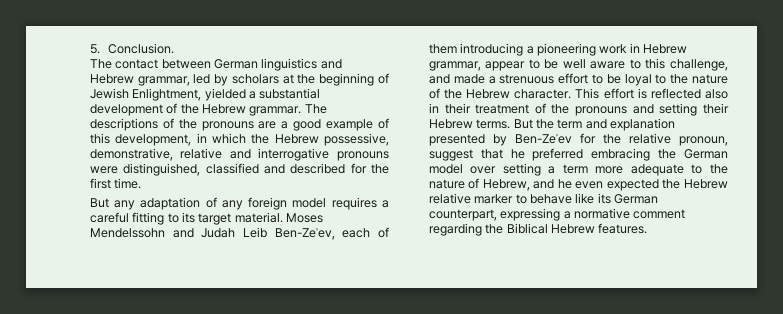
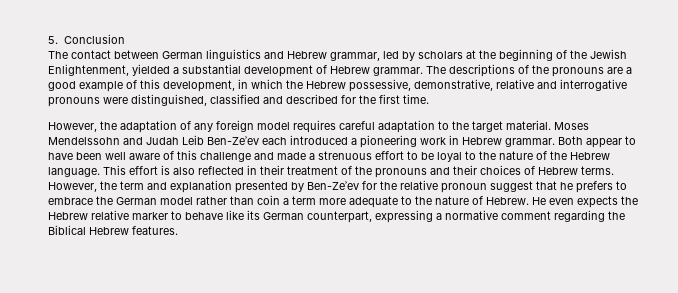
- 5. Conclusion.
+ 5. Conclusion
- The contact between German linguistics and Hebrew grammar, led by scholars at the beginning of Jewish Enlightment, yielded a substantial development of the Hebrew grammar.
+ The contact between German linguistics and Hebrew grammar, led by scholars at the beginning of the Jewish Enlightenment, yielded a substantial development of Hebrew grammar.
- But any adaptation of any foreign model requires a careful fitting to its target material.
+ However, the adaptation of any foreign model requires careful adaptation to the target material.
- Moses Mendelssohn and Judah Leib Ben-Zeʾev, each of them introducing a pioneering work in Hebrew grammar, appear to be well aware to this challenge, and made a strenuous effort to be loyal to the nature of the Hebrew character.
+ Moses Mendelssohn and Judah Leib Ben-Zeʾev each introduced a pioneering work in Hebrew grammar. Both appear to have been well aware of this challenge and made a strenuous effort to be loyal to the nature of the Hebrew language.
- This effort is reflected also in their treatment of the pronouns and setting their Hebrew terms.
+ This effort is also reflected in their treatment of the pronouns and their choices of Hebrew terms.
- But the term and explanation presented by Ben-Zeʾev for the relative pronoun, suggest that he preferred embracing the German model over setting a term more adequate to the nature of Hebrew, and he even expected the Hebrew relative marker to behave like its German counterpart, expressing a normative comment regarding the Biblical Hebrew features.
+ However, the term and explanation presented by Ben-Zeʾev for the relative pronoun suggest that he prefers to embrace the German model rather than coin a term more adequate to the nature of Hebrew. He even expects the Hebrew relative marker to behave like its German counterpart, expressing a normative comment regarding the Biblical Hebrew features.

